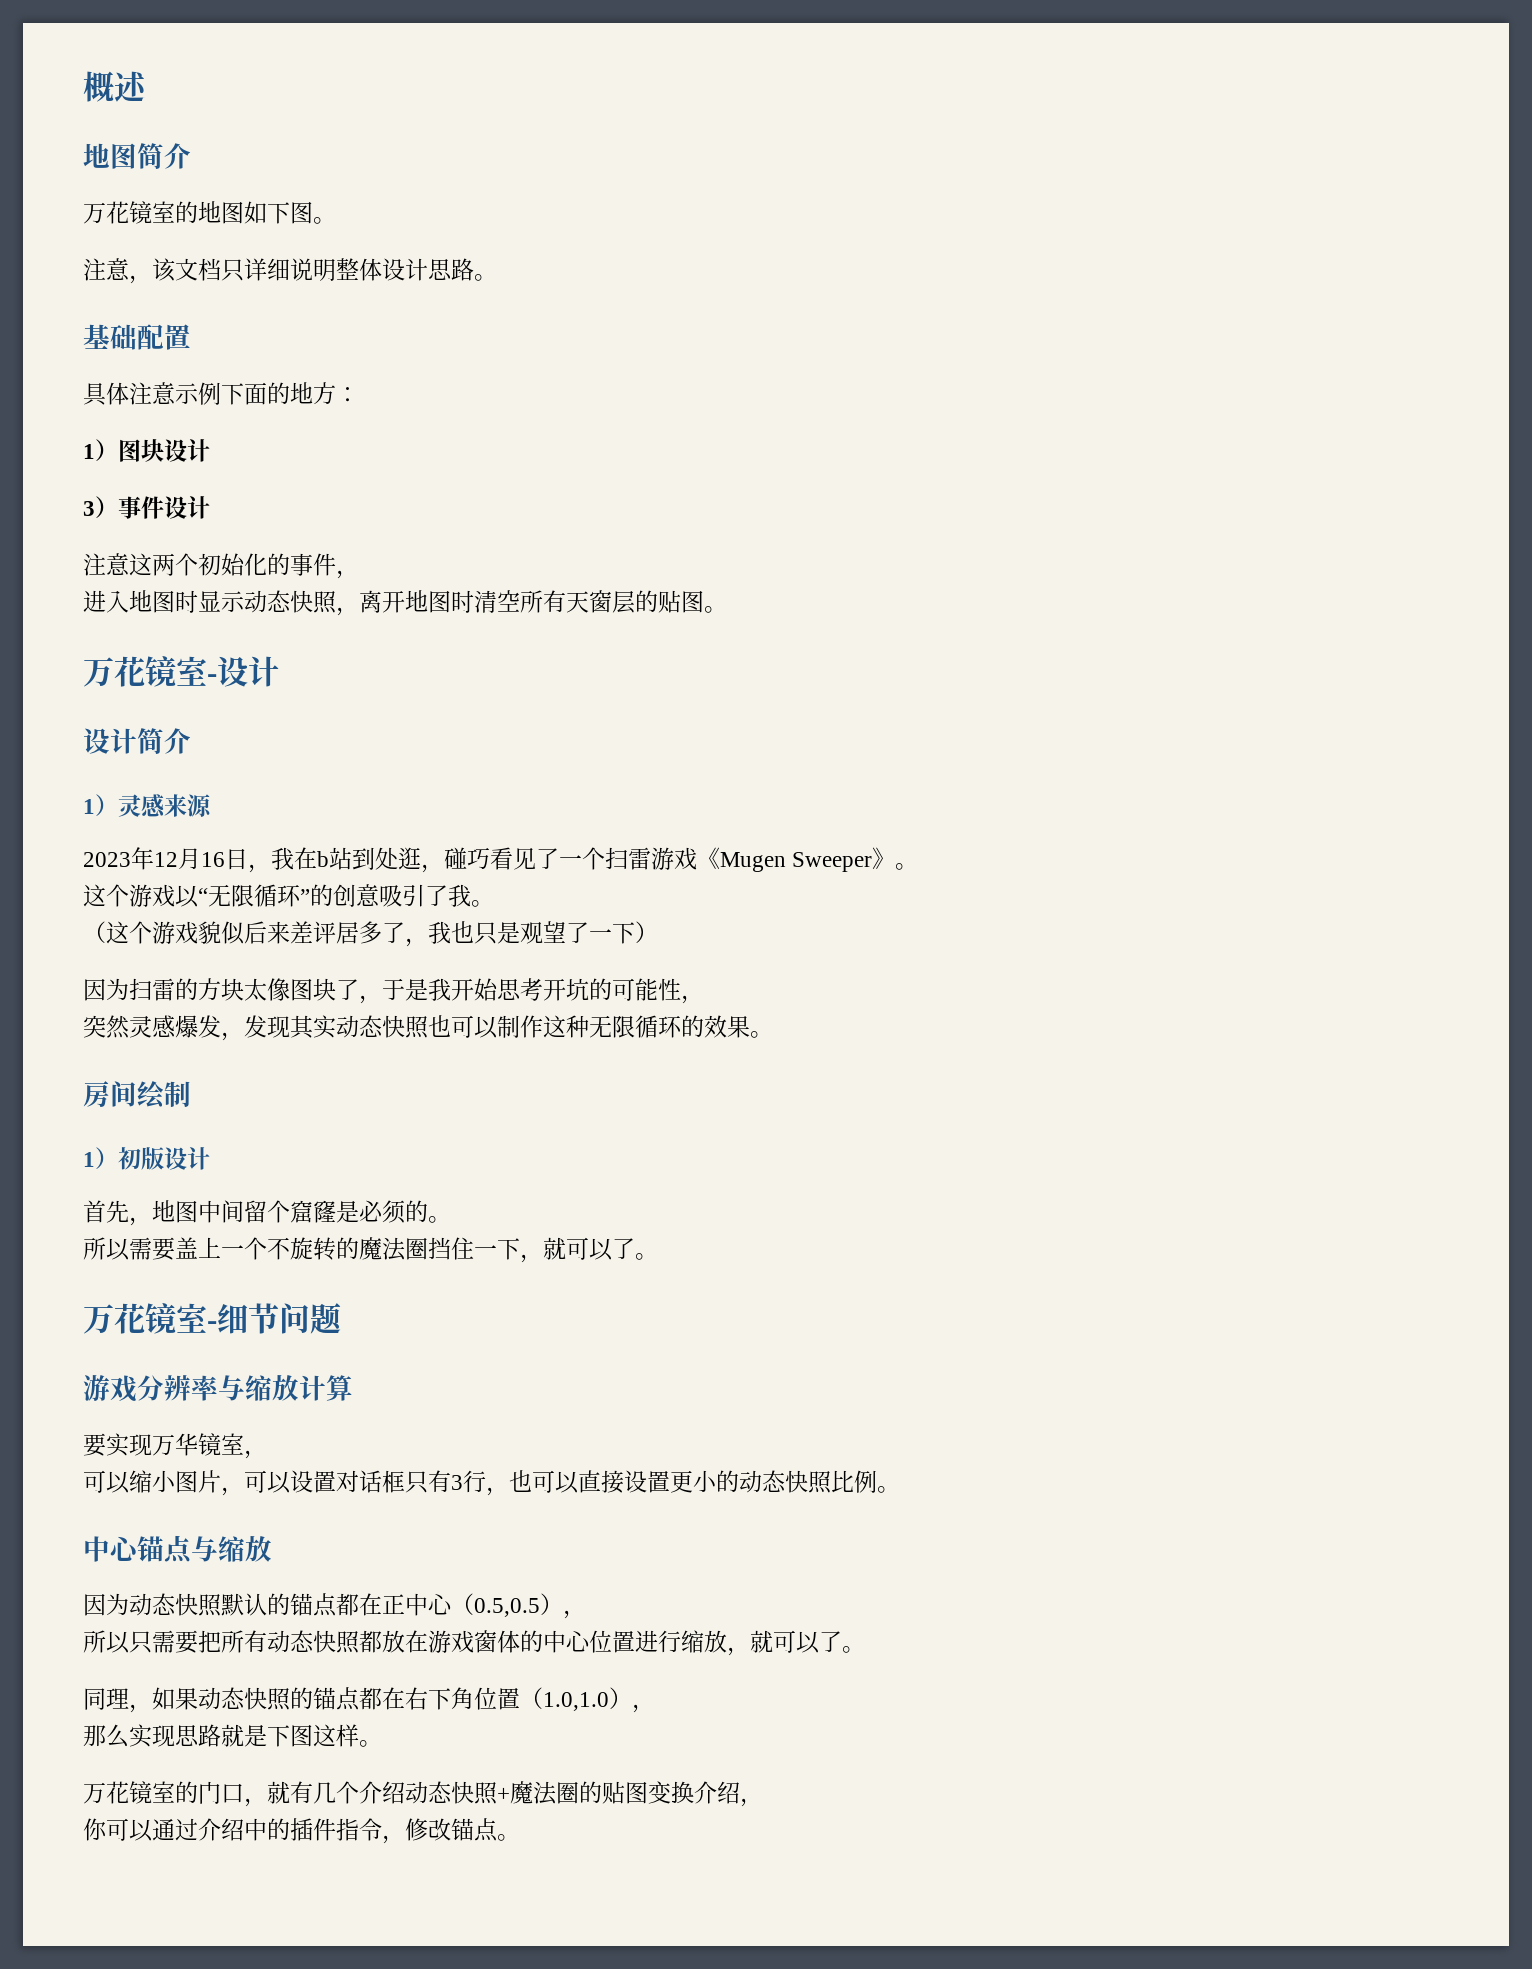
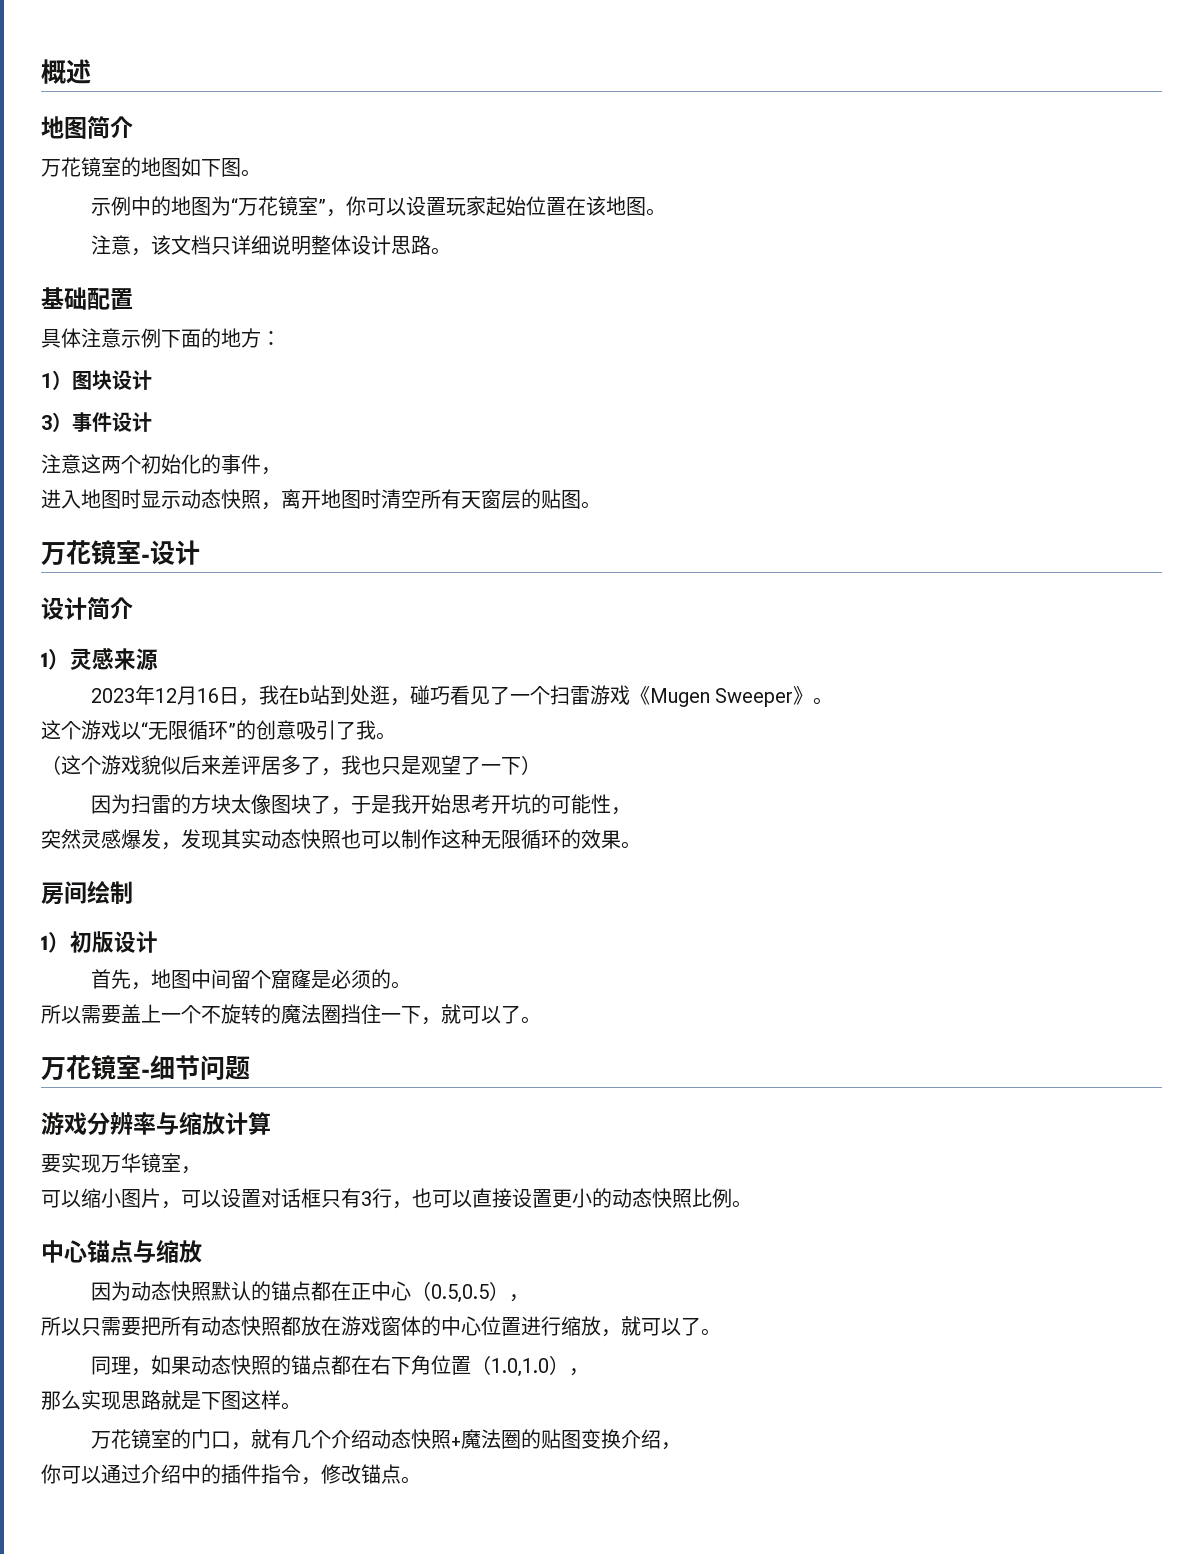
+ 示例中的地图为“万花镜室”，你可以设置玩家起始位置在该地图。

